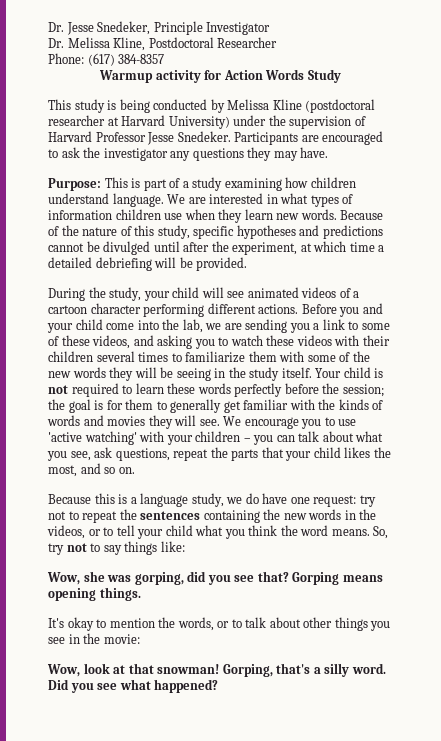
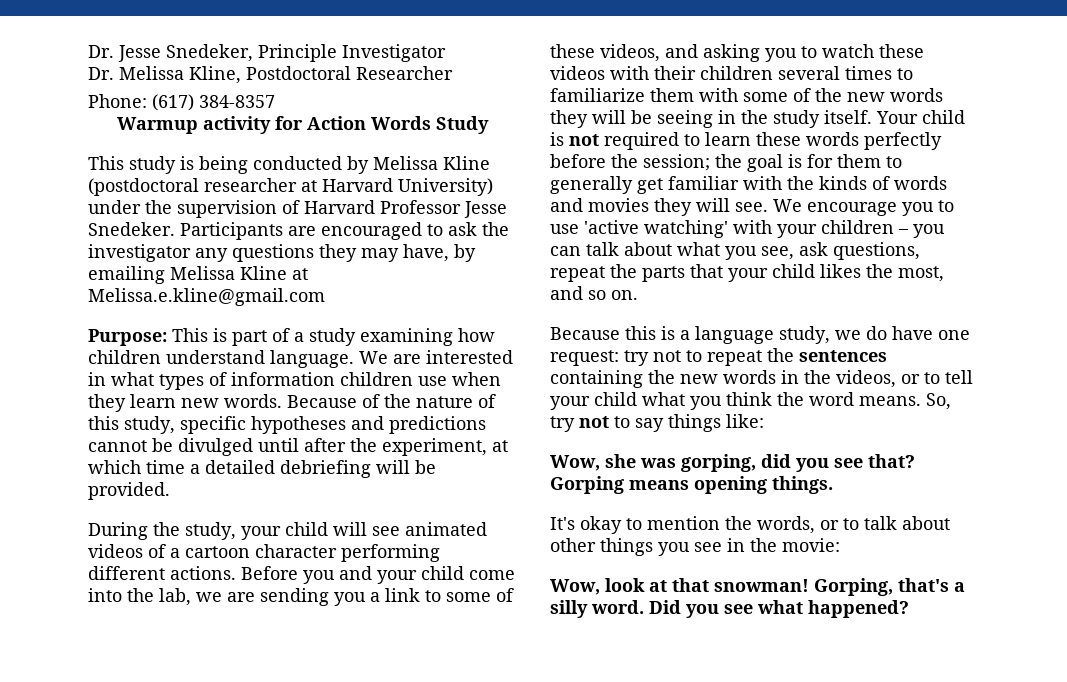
- Participants are encouraged to ask the investigator any questions they may have.
+ Participants are encouraged to ask the investigator any questions they may have, by emailing Melissa Kline at Melissa.e.kline@gmail.com

